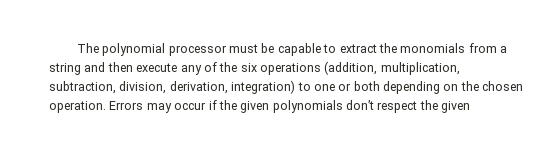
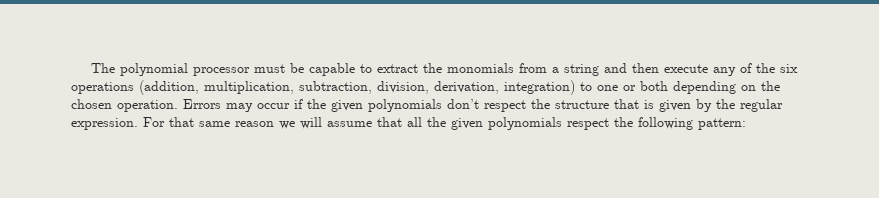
- Errors may occur if the given polynomials don’t respect the given
+ Errors may occur if the given polynomials don’t respect the structure that is given by the regular expression. For that same reason we will assume that all the given polynomials respect the following pattern:

